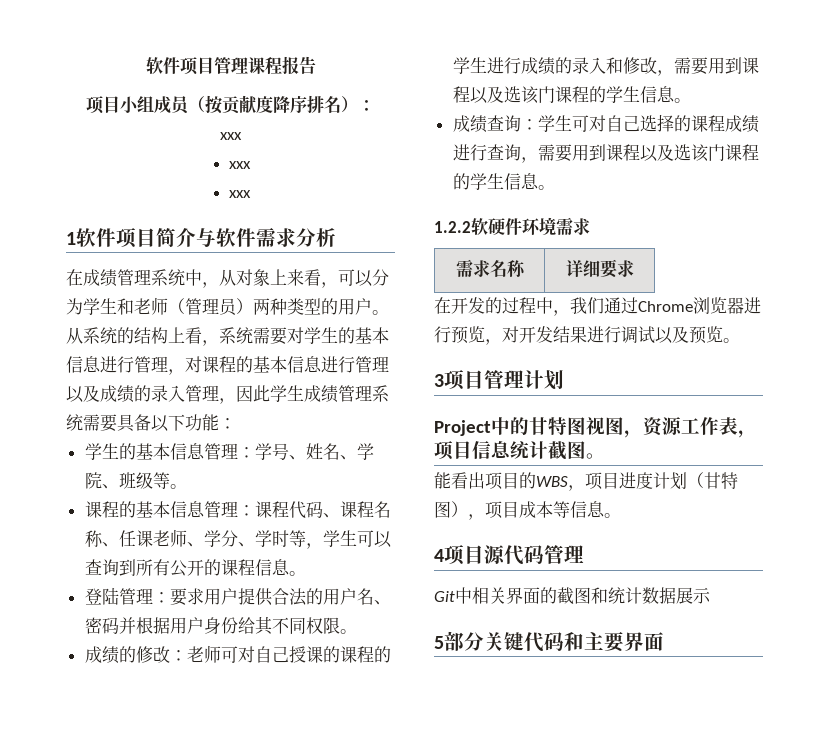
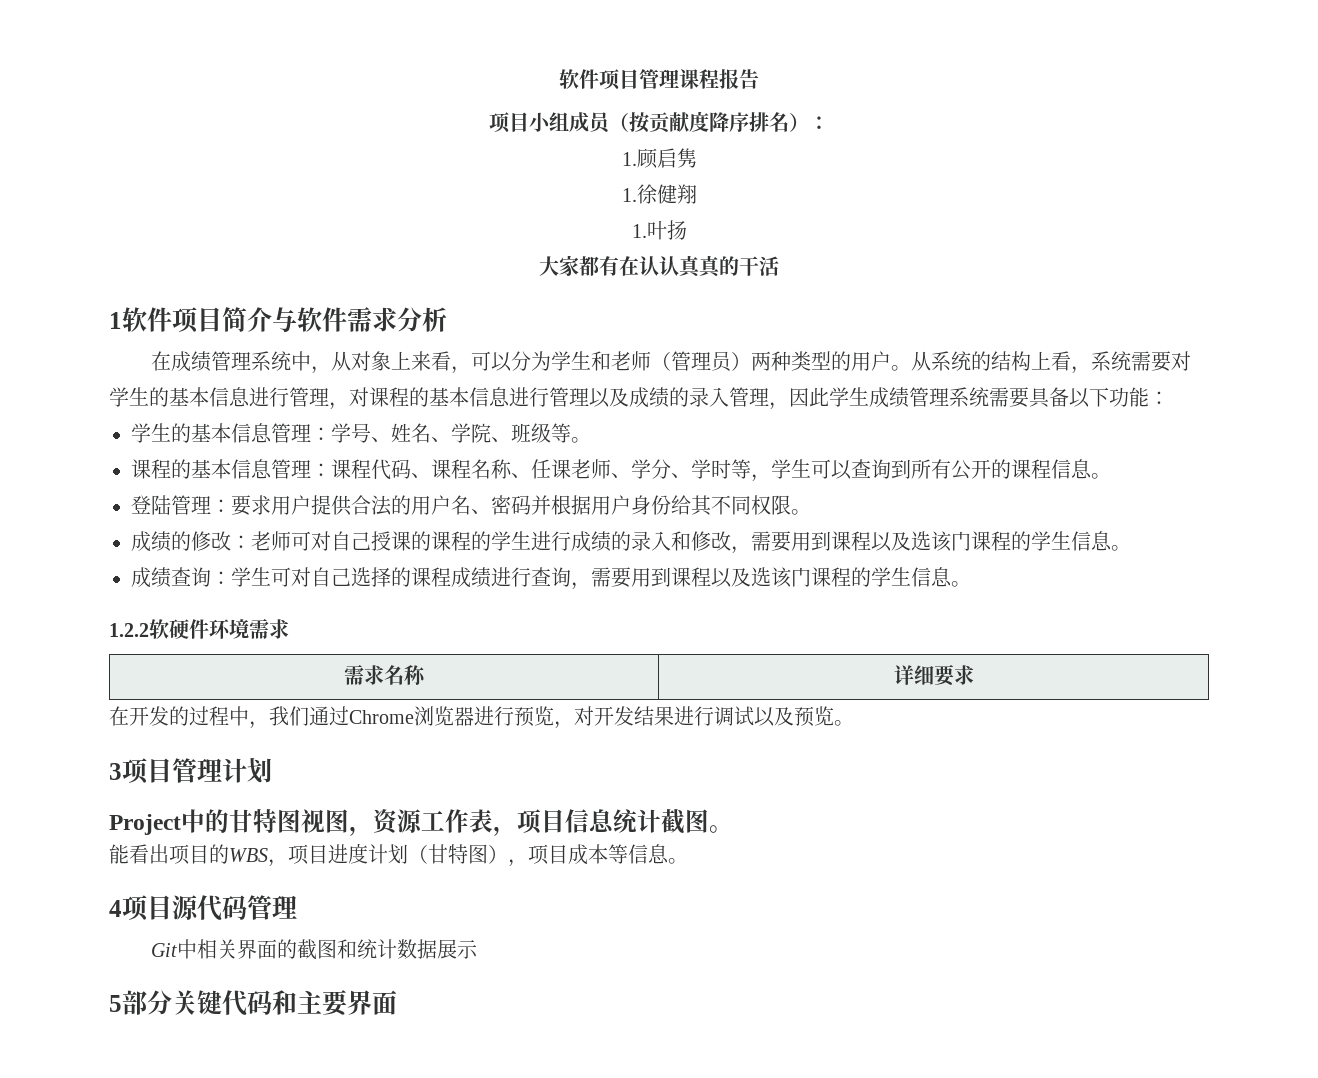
  项目小组成员（按贡献度降序排名）：
- xxx
- xxx
- xxx
+ 1.顾启隽
+ 1.徐健翔
+ 1.叶扬
+ 大家都有在认认真真的干活

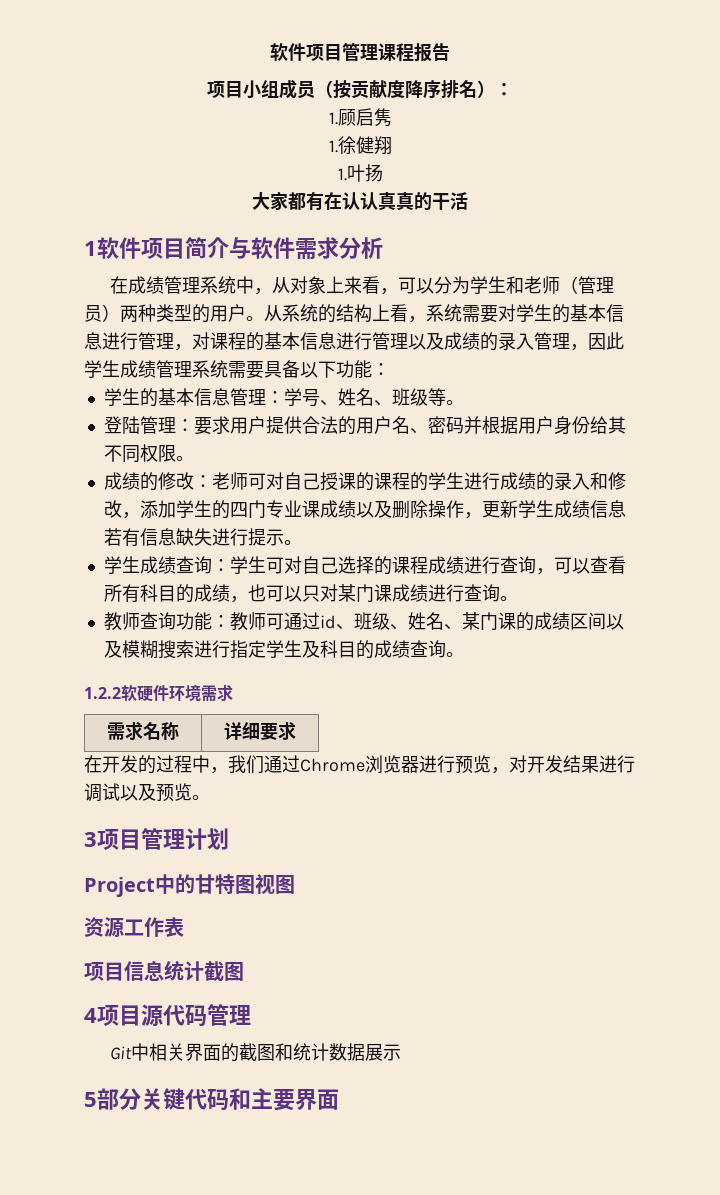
- 学生的基本信息管理：学号、姓名、学院、班级等。
+ 学生的基本信息管理：学号、姓名、班级等。
- 课程的基本信息管理：课程代码、课程名称、任课老师、学分、学时等，学生可以查询到所有公开的课程信息。
- 成绩的修改：老师可对自己授课的课程的学生进行成绩的录入和修改，需要用到课程以及选该门课程的学生信息。
- 成绩查询：学生可对自己选择的课程成绩进行查询，需要用到课程以及选该门课程的学生信息。
+ 成绩的修改：老师可对自己授课的课程的学生进行成绩的录入和修改，添加学生的四门专业课成绩以及删除操作，更新学生成绩信息若有信息缺失进行提示。
+ 学生成绩查询：学生可对自己选择的课程成绩进行查询，可以查看所有科目的成绩，也可以只对某门课成绩进行查询。
+ 教师查询功能：教师可通过id、班级、姓名、某门课的成绩区间以及模糊搜索进行指定学生及科目的成绩查询。
- Project中的甘特图视图，资源工作表，项目信息统计截图。
- 能看出项目的WBS，项目进度计划（甘特图），项目成本等信息。
+ Project中的甘特图视图
+ 资源工作表
+ 项目信息统计截图

